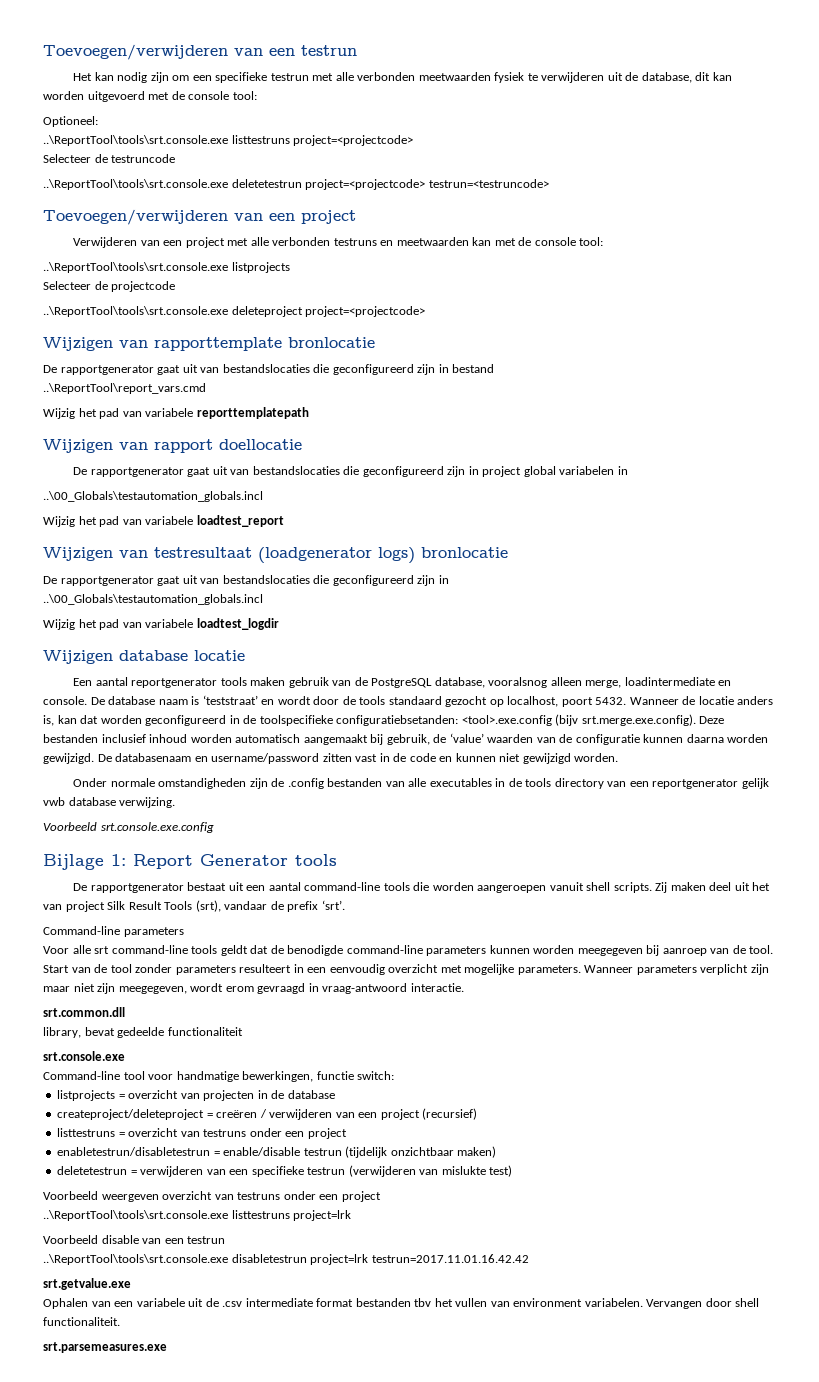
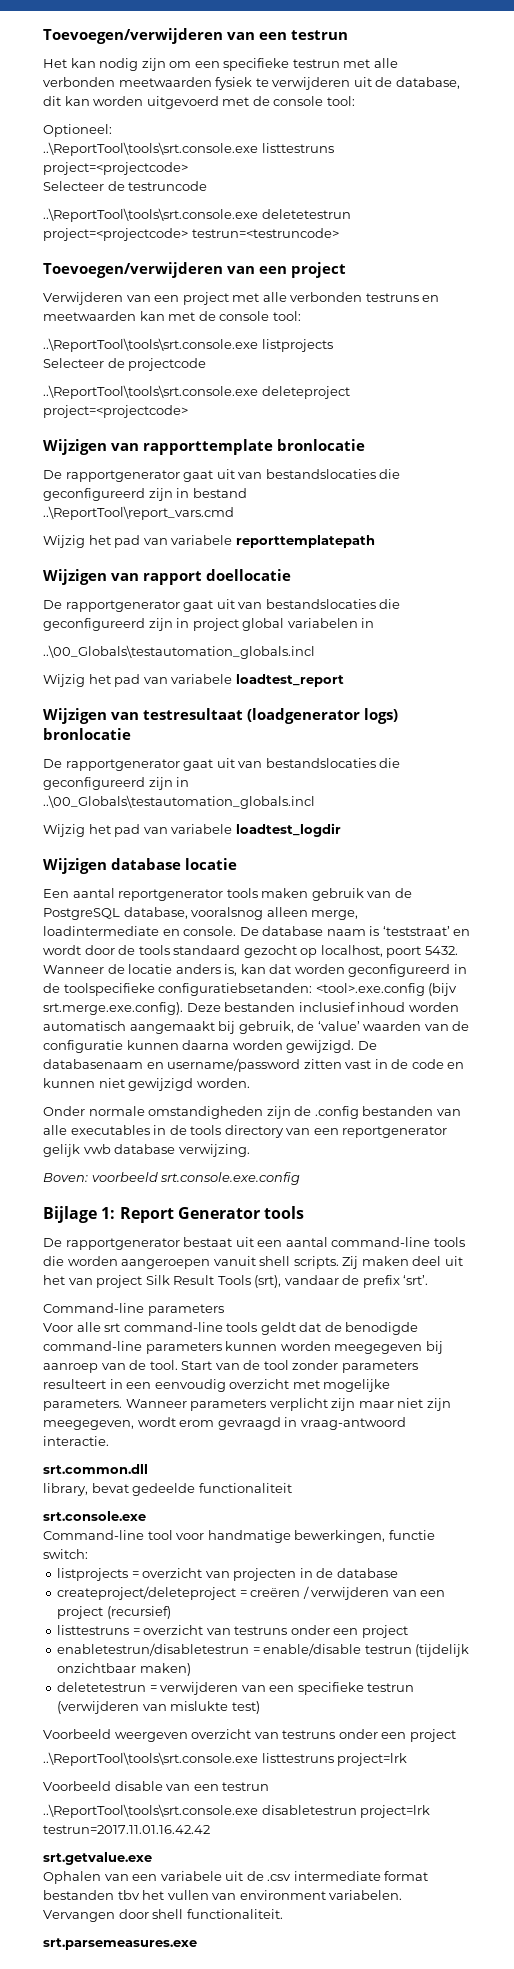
- Voorbeeld srt.console.exe.config
+ Boven: voorbeeld srt.console.exe.config

